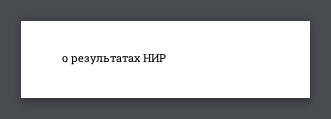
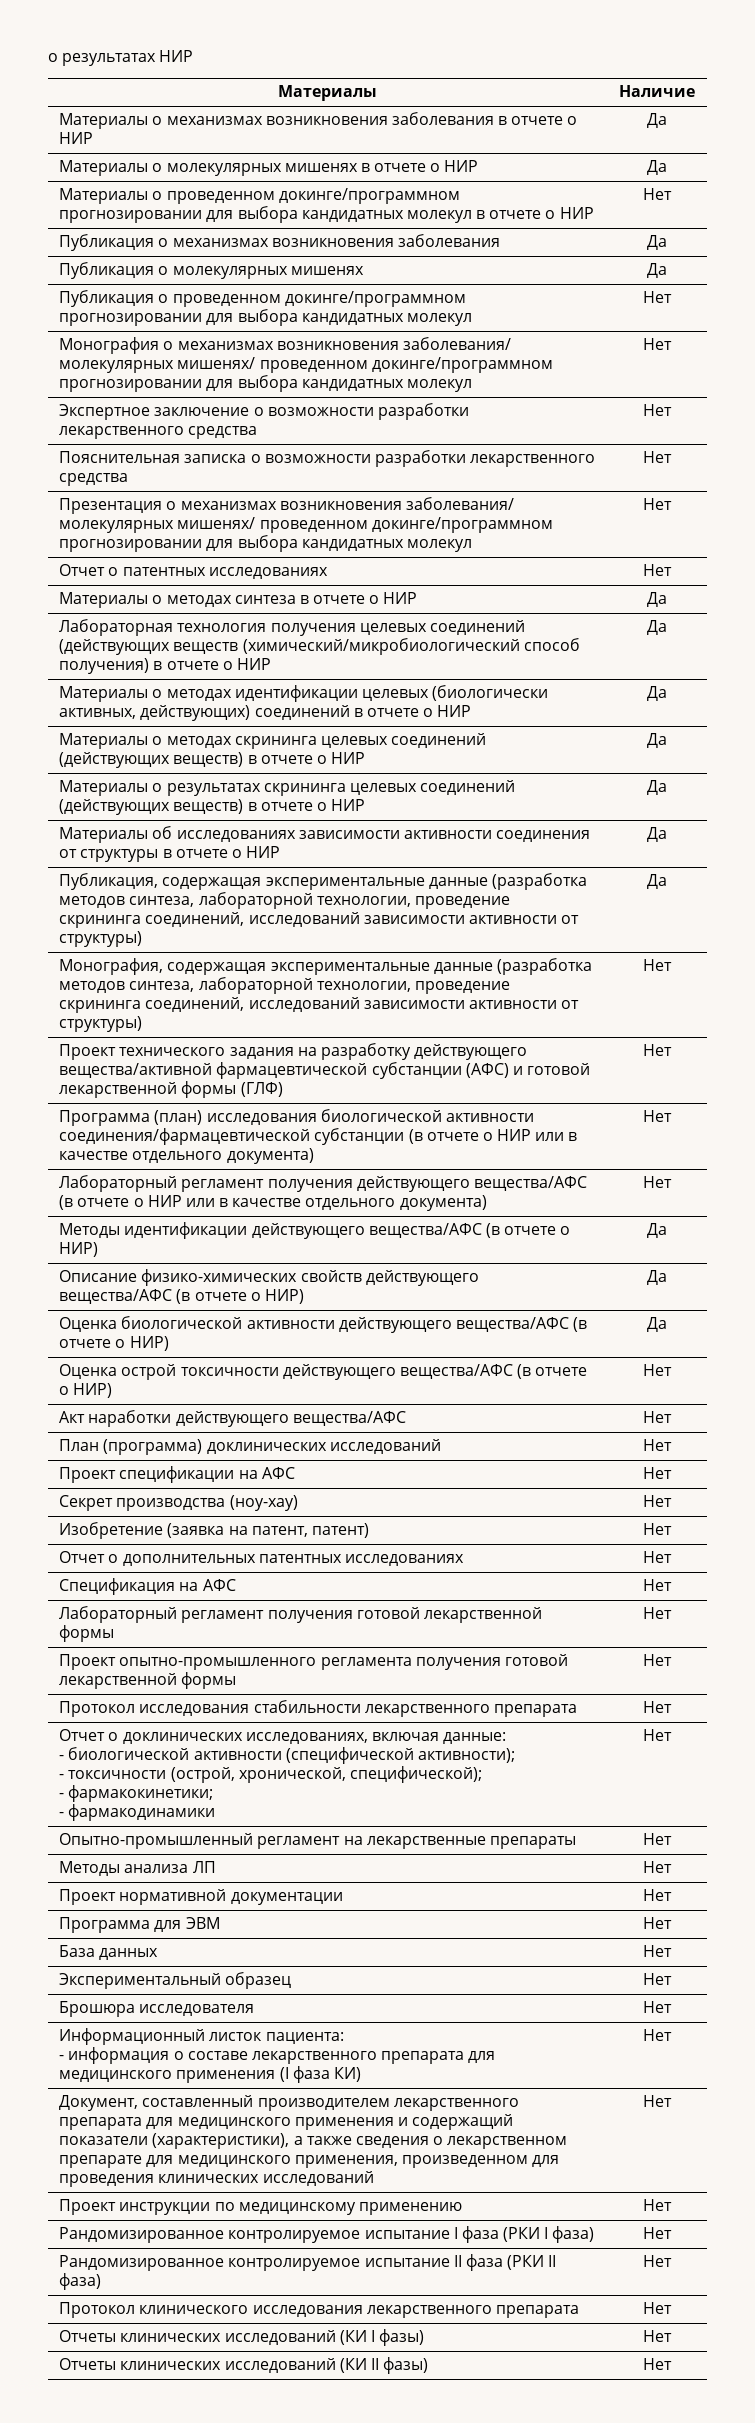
+ Материалы | Наличие
+ Материалы о механизмах возникновения заболевания в отчете о НИР | Да
+ Материалы о молекулярных мишенях в отчете о НИР | Да
+ Материалы о проведенном докинге/программном прогнозировании для выбора кандидатных молекул в отчете о НИР | Нет
+ Публикация о механизмах возникновения заболевания | Да
+ Публикация о молекулярных мишенях | Да
+ Публикация о проведенном докинге/программном прогнозировании для выбора кандидатных молекул | Нет
+ Монография о механизмах возникновения заболевания/ молекулярных мишенях/ проведенном докинге/программном прогнозировании для выбора кандидатных молекул | Нет
+ Экспертное заключение о возможности разработки лекарственного средства | Нет
+ Пояснительная записка о возможности разработки лекарственного средства | Нет
+ Презентация о механизмах возникновения заболевания/ молекулярных мишенях/ проведенном докинге/программном прогнозировании для выбора кандидатных молекул | Нет
+ Отчет о патентных исследованиях | Нет
+ Материалы о методах синтеза в отчете о НИР | Да
+ Лабораторная технология получения целевых соединений (действующих веществ (химический/микробиологический способ получения) в отчете о НИР | Да
+ Материалы о методах идентификации целевых (биологически активных, действующих) соединений в отчете о НИР | Да
+ Материалы о методах скрининга целевых соединений (действующих веществ) в отчете о НИР | Да
+ Материалы о результатах скрининга целевых соединений (действующих веществ) в отчете о НИР | Да
+ Материалы об исследованиях зависимости активности соединения от структуры в отчете о НИР | Да
+ Публикация, содержащая экспериментальные данные (разработка методов синтеза, лабораторной технологии, проведение скрининга соединений, исследований зависимости активности от структуры) | Да
+ Монография, содержащая экспериментальные данные (разработка методов синтеза, лабораторной технологии, проведение скрининга соединений, исследований зависимости активности от структуры) | Нет
+ Проект технического задания на разработку действующего вещества/активной фармацевтической субстанции (АФС) и готовой лекарственной формы (ГЛФ) | Нет
+ Программа (план) исследования биологической активности соединения/фармацевтической субстанции (в отчете о НИР или в качестве отдельного документа) | Нет
+ Лабораторный регламент получения действующего вещества/АФС (в отчете о НИР или в качестве отдельного документа) | Нет
+ Методы идентификации действующего вещества/АФС (в отчете о НИР) | Да
+ Описание физико-химических свойств действующего вещества/АФС (в отчете о НИР) | Да
+ Оценка биологической активности действующего вещества/АФС (в отчете о НИР) | Да
+ Оценка острой токсичности действующего вещества/АФС (в отчете о НИР) | Нет
+ Акт наработки действующего вещества/АФС | Нет
+ План (программа) доклинических исследований | Нет
+ Проект спецификации на АФС | Нет
+ Секрет производства (ноу-хау) | Нет
+ Изобретение (заявка на патент, патент) | Нет
+ Отчет о дополнительных патентных исследованиях | Нет
+ Спецификация на АФС | Нет
+ Лабораторный регламент получения готовой лекарственной формы | Нет
+ Проект опытно-промышленного регламента получения готовой лекарственной формы | Нет
+ Протокол исследования стабильности лекарственного препарата | Нет
+ Отчет о доклинических исследованиях, включая данные:
+ - биологической активности (специфической активности);
+ - токсичности (острой, хронической, специфической);
+ - фармакокинетики;
+ - фармакодинамики | Нет
+ Опытно-промышленный регламент на лекарственные препараты | Нет
+ Методы анализа ЛП | Нет
+ Проект нормативной документации | Нет
+ Программа для ЭВМ | Нет
+ База данных | Нет
+ Экспериментальный образец | Нет
+ Брошюра исследователя | Нет
+ Информационный листок пациента:
+ - информация о составе лекарственного препарата для медицинского применения (I фаза КИ) | Нет
+ Документ, составленный производителем лекарственного препарата для медицинского применения и содержащий показатели (характеристики), а также сведения о лекарственном препарате для медицинского применения, произведенном для проведения клинических исследований | Нет
+ Проект инструкции по медицинскому применению | Нет
+ Рандомизированное контролируемое испытание I фаза (РКИ I фаза) | Нет
+ Рандомизированное контролируемое испытание II фаза (РКИ II фаза) | Нет
+ Протокол клинического исследования лекарственного препарата | Нет
+ Отчеты клинических исследований (КИ I фазы) | Нет
+ Отчеты клинических исследований (КИ II фазы) | Нет

